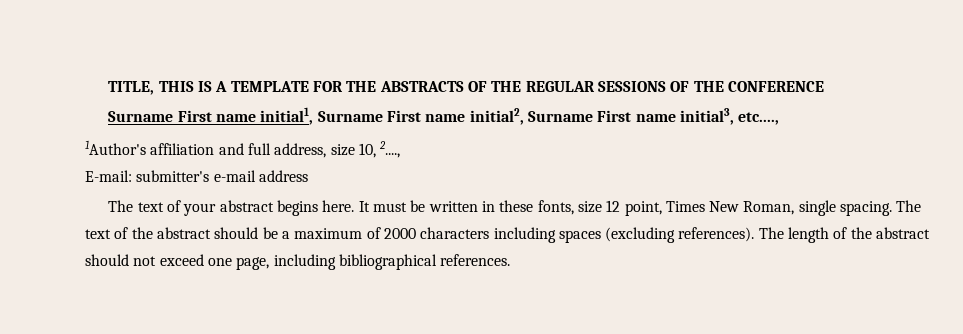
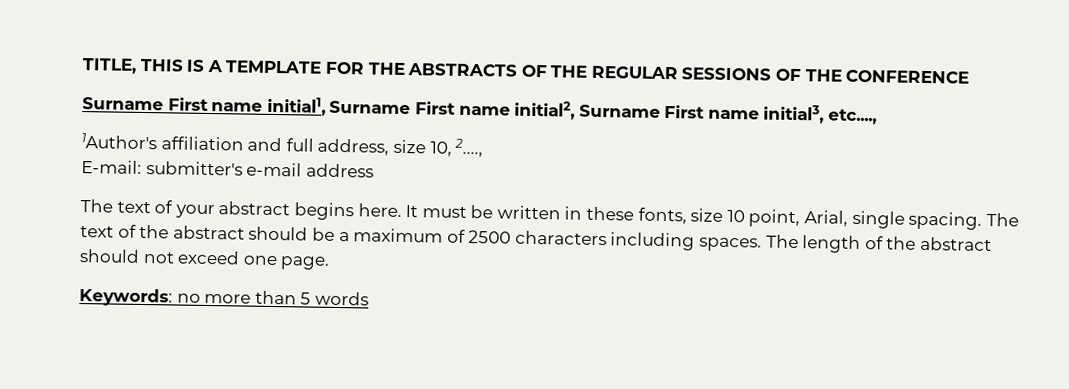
- It must be written in these fonts, size 12 point, Times New Roman, single spacing.
+ It must be written in these fonts, size 10 point, Arial, single spacing.
- The text of the abstract should be a maximum of 2000 characters including spaces (excluding references).
+ The text of the abstract should be a maximum of 2500 characters including spaces.
- The length of the abstract should not exceed one page, including bibliographical references.
+ The length of the abstract should not exceed one page.
+ Keywords: no more than 5 words

